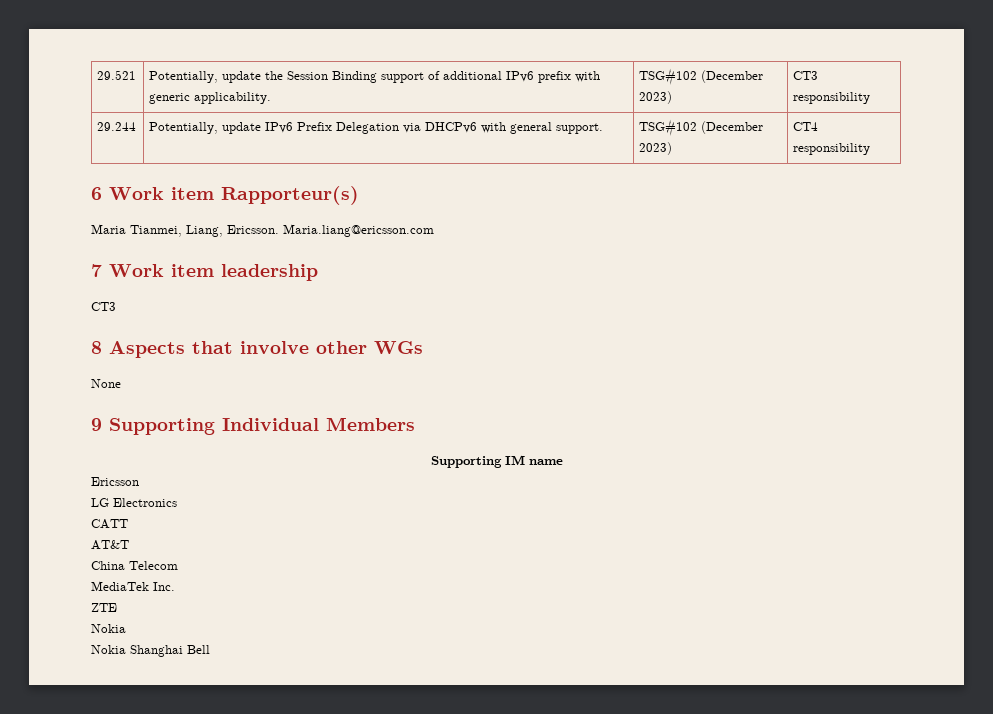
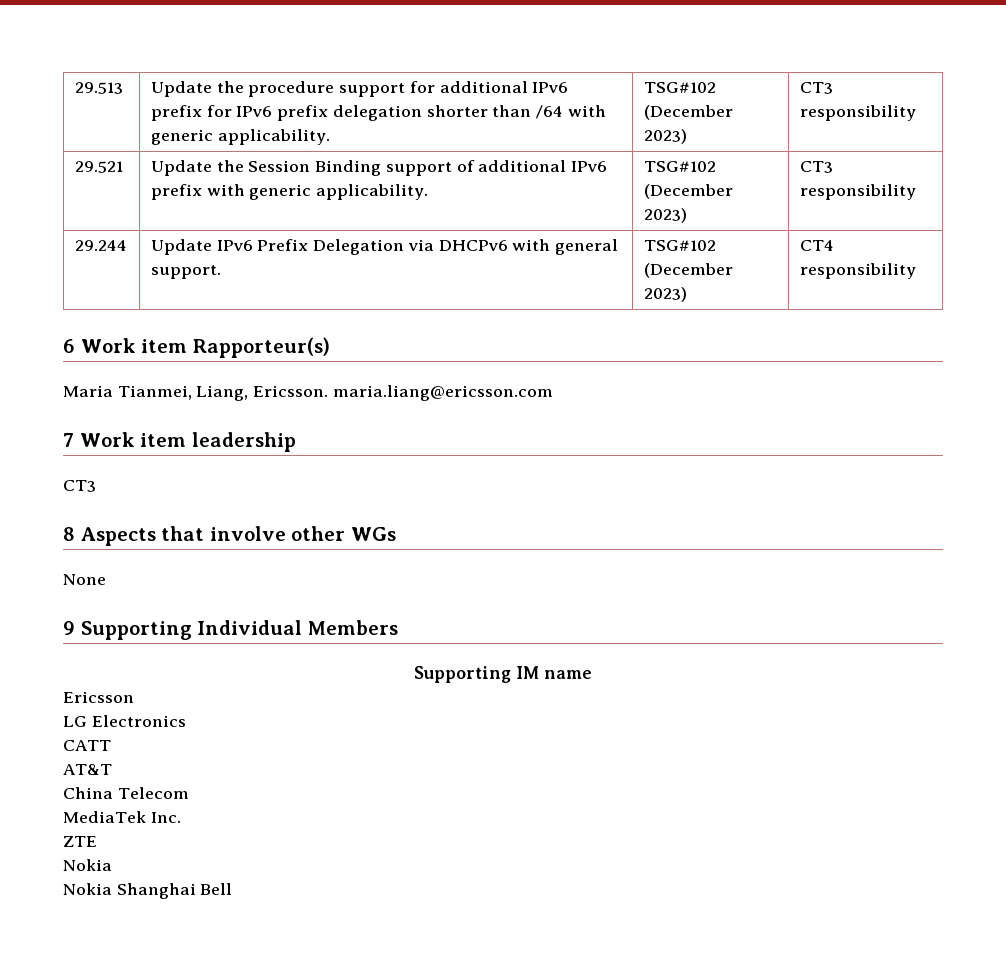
+ 29.513 | Update the procedure support for additional IPv6 prefix for IPv6 prefix delegation shorter than /64 with generic applicability. | TSG#102 (December 2023) | CT3 responsibility
- 29.521 | Potentially, update the Session Binding support of additional IPv6 prefix with generic applicability. | TSG#102 (December 2023) | CT3 responsibility
+ 29.521 | Update the Session Binding support of additional IPv6 prefix with generic applicability. | TSG#102 (December 2023) | CT3 responsibility
- 29.244 | Potentially, update IPv6 Prefix Delegation via DHCPv6 with general support. | TSG#102 (December 2023) | CT4 responsibility
+ 29.244 | Update IPv6 Prefix Delegation via DHCPv6 with general support. | TSG#102 (December 2023) | CT4 responsibility
- Maria Tianmei, Liang, Ericsson. Maria.liang@ericsson.com
+ Maria Tianmei, Liang, Ericsson. maria.liang@ericsson.com

